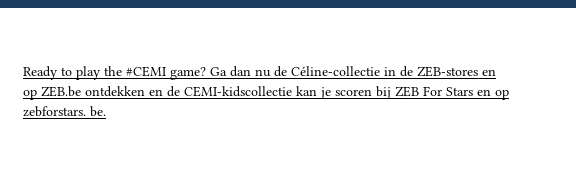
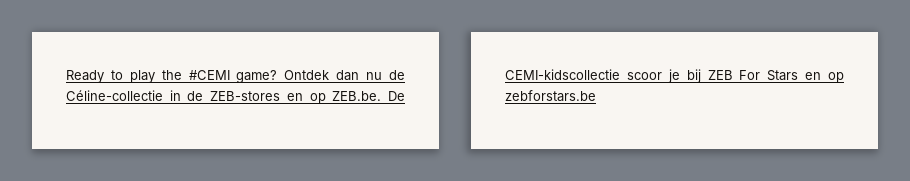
- Ga dan nu de Céline-collectie in de ZEB-stores en op ZEB.be ontdekken en de CEMI-kidscollectie kan je scoren bij ZEB For Stars en op zebforstars. be.
+ Ontdek dan nu de Céline-collectie in de ZEB-stores en op ZEB.be. De CEMI-kidscollectie scoor je bij ZEB For Stars en op zebforstars.be

